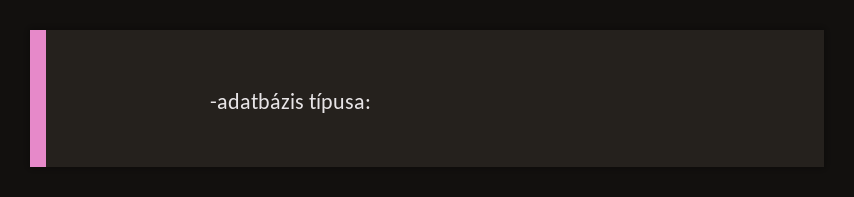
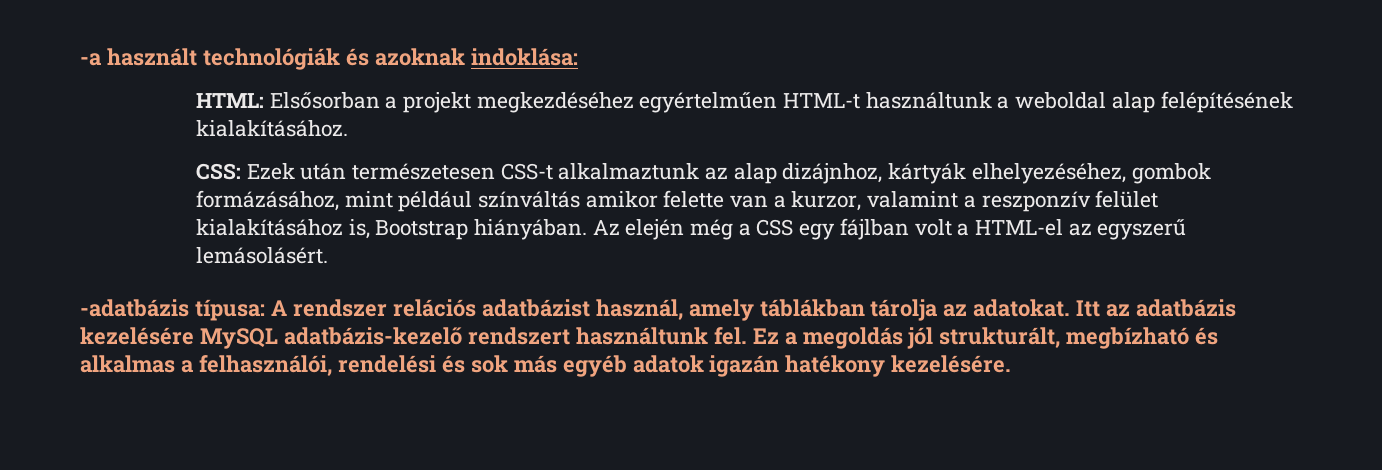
- -adatbázis típusa:
+ -a használt technológiák és azoknak indoklása:
+ HTML: Elsősorban a projekt megkezdéséhez egyértelműen HTML-t használtunk a weboldal alap felépítésének kialakításához.
+ CSS: Ezek után természetesen CSS-t alkalmaztunk az alap dizájnhoz, kártyák elhelyezéséhez, gombok formázásához, mint például színváltás amikor felette van a kurzor, valamint a reszponzív felület kialakításához is, Bootstrap hiányában. Az elején még a CSS egy fájlban volt a HTML-el az egyszerű lemásolásért.
+ -adatbázis típusa: A rendszer relációs adatbázist használ, amely táblákban tárolja az adatokat. Itt az adatbázis kezelésére MySQL adatbázis-kezelő rendszert használtunk fel. Ez a megoldás jól strukturált, megbízható és alkalmas a felhasználói, rendelési és sok más egyéb adatok igazán hatékony kezelésére.

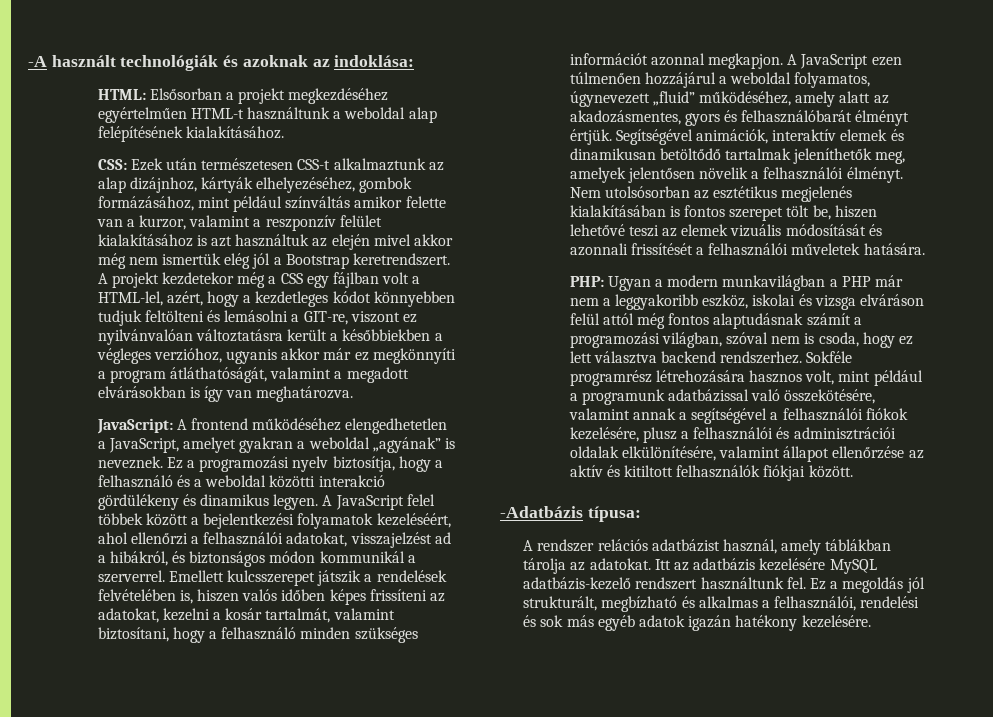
- -a használt technológiák és azoknak indoklása:
+ -A használt technológiák és azoknak az indoklása:
- CSS: Ezek után természetesen CSS-t alkalmaztunk az alap dizájnhoz, kártyák elhelyezéséhez, gombok formázásához, mint például színváltás amikor felette van a kurzor, valamint a reszponzív felület kialakításához is, Bootstrap hiányában. Az elején még a CSS egy fájlban volt a HTML-el az egyszerű lemásolásért.
- -adatbázis típusa: A rendszer relációs adatbázist használ, amely táblákban tárolja az adatokat.
+ CSS: Ezek után természetesen CSS-t alkalmaztunk az alap dizájnhoz, kártyák elhelyezéséhez, gombok formázásához, mint például színváltás amikor felette van a kurzor, valamint a reszponzív felület kialakításához is azt használtuk az elején mivel akkor még nem ismertük elég jól a Bootstrap keretrendszert. A projekt kezdetekor még a CSS egy fájlban volt a HTML-lel, azért, hogy a kezdetleges kódot könnyebben tudjuk feltölteni és lemásolni a GIT-re, viszont ez nyilvánvalóan változtatásra került a későbbiekben a végleges verzióhoz, ugyanis akkor már ez megkönnyíti a program átláthatóságát, valamint a megadott elvárásokban is így van meghatározva.
+ JavaScript: A frontend működéséhez elengedhetetlen a JavaScript, amelyet gyakran a weboldal „agyának” is neveznek. Ez a programozási nyelv biztosítja, hogy a felhasználó és a weboldal közötti interakció gördülékeny és dinamikus legyen. A JavaScript felel többek között a bejelentkezési folyamatok kezeléséért, ahol ellenőrzi a felhasználói adatokat, visszajelzést ad a hibákról, és biztonságos módon kommunikál a szerverrel. Emellett kulcsszerepet játszik a rendelések felvételében is, hiszen valós időben képes frissíteni az adatokat, kezelni a kosár tartalmát, valamint biztosítani, hogy a felhasználó minden szükséges információt azonnal megkapjon. A JavaScript ezen túlmenően hozzájárul a weboldal folyamatos, úgynevezett „fluid” működéséhez, amely alatt az akadozásmentes, gyors és felhasználóbarát élményt értjük. Segítségével animációk, interaktív elemek és dinamikusan betöltődő tartalmak jeleníthetők meg, amelyek jelentősen növelik a felhasználói élményt. Nem utolsósorban az esztétikus megjelenés kialakításában is fontos szerepet tölt be, hiszen lehetővé teszi az elemek vizuális módosítását és azonnali frissítését a felhasználói műveletek hatására.
+ PHP: Ugyan a modern munkavilágban a PHP már nem a leggyakoribb eszköz, iskolai és vizsga elváráson felül attól még fontos alaptudásnak számít a programozási világban, szóval nem is csoda, hogy ez lett választva backend rendszerhez. Sokféle programrész létrehozására hasznos volt, mint például a programunk adatbázissal való összekötésére, valamint annak a segítségével a felhasználói fiókok kezelésére, plusz a felhasználói és adminisztrációi oldalak elkülönítésére, valamint állapot ellenőrzése az aktív és kitiltott felhasználók fiókjai között.
+ -Adatbázis típusa:
+ A rendszer relációs adatbázist használ, amely táblákban tárolja az adatokat.

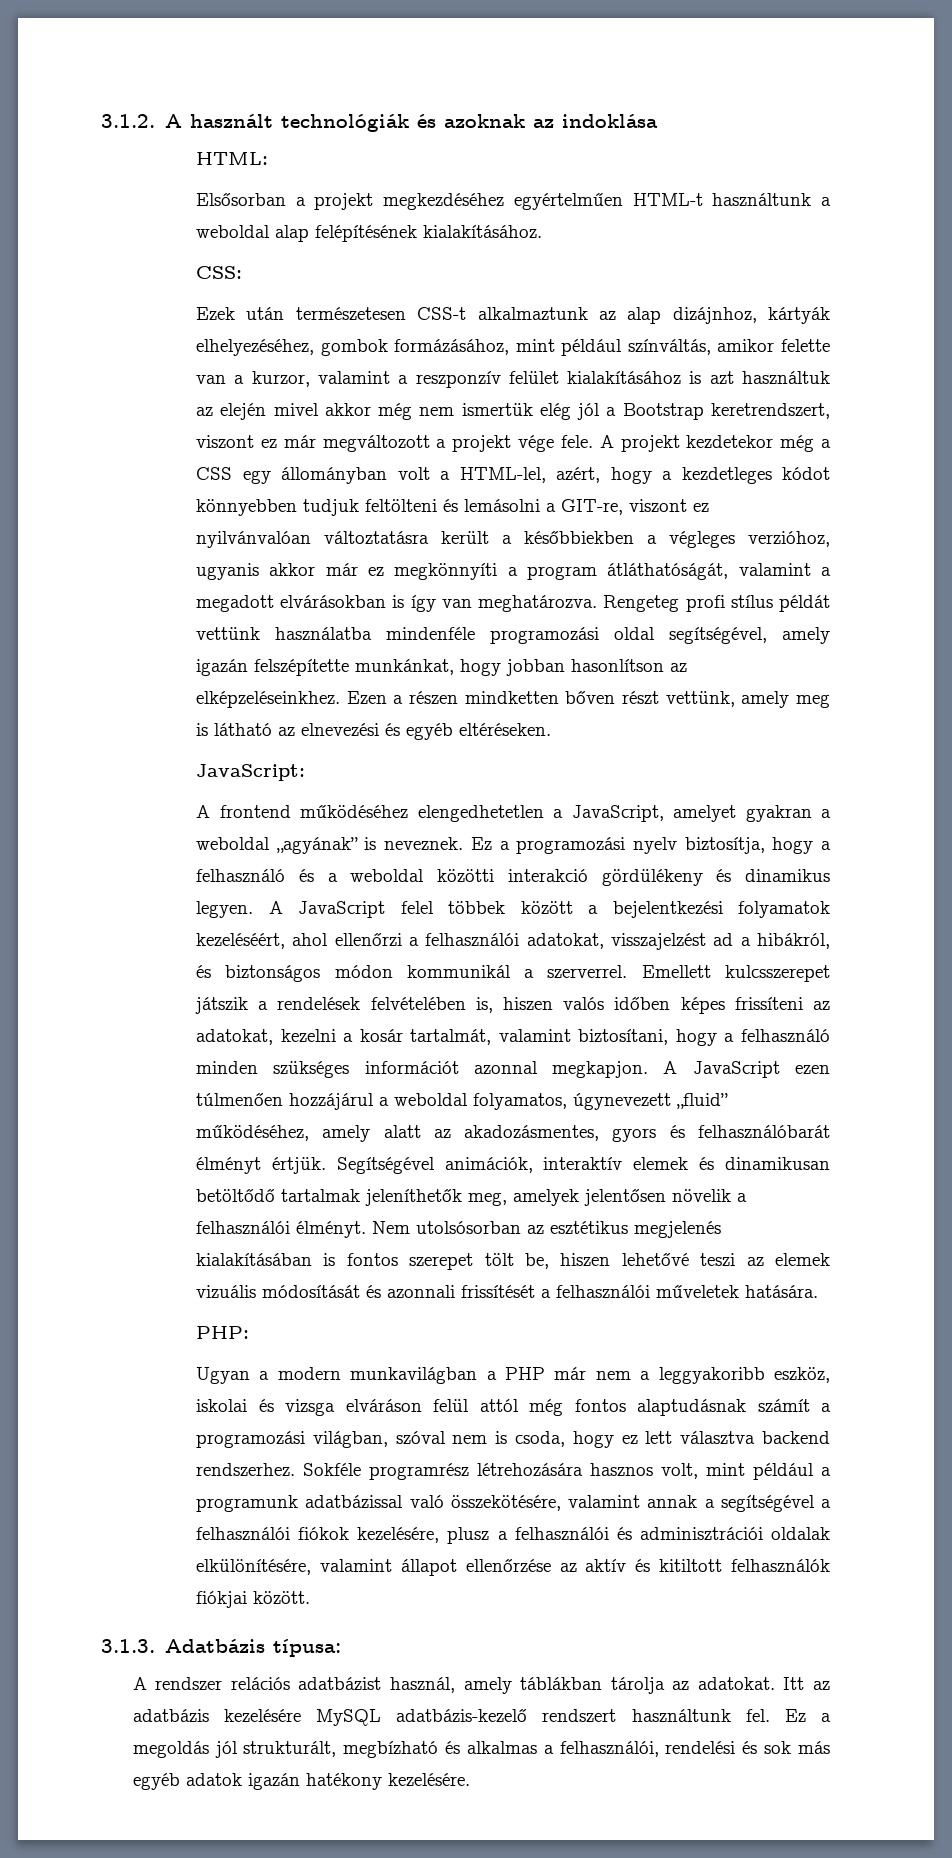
- -A használt technológiák és azoknak az indoklása:
+ 3.1.2. A használt technológiák és azoknak az indoklása
- HTML: Elsősorban a projekt megkezdéséhez egyértelműen HTML-t használtunk a weboldal alap felépítésének kialakításához.
+ HTML:
+ Elsősorban a projekt megkezdéséhez egyértelműen HTML-t használtunk a weboldal alap felépítésének kialakításához.
- CSS: Ezek után természetesen CSS-t alkalmaztunk az alap dizájnhoz, kártyák elhelyezéséhez, gombok formázásához, mint például színváltás amikor felette van a kurzor, valamint a reszponzív felület kialakításához is azt használtuk az elején mivel akkor még nem ismertük elég jól a Bootstrap keretrendszert.
+ CSS:
+ Ezek után természetesen CSS-t alkalmaztunk az alap dizájnhoz, kártyák elhelyezéséhez, gombok formázásához, mint például színváltás, amikor felette van a kurzor, valamint a reszponzív felület kialakításához is azt használtuk az elején mivel akkor még nem ismertük elég jól a Bootstrap keretrendszert, viszont ez már megváltozott a projekt vége fele.
- A projekt kezdetekor még a CSS egy fájlban volt a HTML-lel, azért, hogy a kezdetleges kódot könnyebben tudjuk feltölteni és lemásolni a GIT-re, viszont ez nyilvánvalóan változtatásra került a későbbiekben a végleges verzióhoz, ugyanis akkor már ez megkönnyíti a program átláthatóságát, valamint a megadott elvárásokban is így van meghatározva.
+ A projekt kezdetekor még a CSS egy állományban volt a HTML-lel, azért, hogy a kezdetleges kódot könnyebben tudjuk feltölteni és lemásolni a GIT-re, viszont ez nyilvánvalóan változtatásra került a későbbiekben a végleges verzióhoz, ugyanis akkor már ez megkönnyíti a program átláthatóságát, valamint a megadott elvárásokban is így van meghatározva. Rengeteg profi stílus példát vettünk használatba mindenféle programozási oldal segítségével, amely igazán felszépítette munkánkat, hogy jobban hasonlítson az elképzeléseinkhez. Ezen a részen mindketten bőven részt vettünk, amely meg is látható az elnevezési és egyéb eltéréseken.
- JavaScript: A frontend működéséhez elengedhetetlen a JavaScript, amelyet gyakran a weboldal „agyának” is neveznek.
+ JavaScript:
+ A frontend működéséhez elengedhetetlen a JavaScript, amelyet gyakran a weboldal „agyának” is neveznek.
- PHP: Ugyan a modern munkavilágban a PHP már nem a leggyakoribb eszköz, iskolai és vizsga elváráson felül attól még fontos alaptudásnak számít a programozási világban, szóval nem is csoda, hogy ez lett választva backend rendszerhez.
+ PHP:
+ Ugyan a modern munkavilágban a PHP már nem a leggyakoribb eszköz, iskolai és vizsga elváráson felül attól még fontos alaptudásnak számít a programozási világban, szóval nem is csoda, hogy ez lett választva backend rendszerhez.
- -Adatbázis típusa:
+ 3.1.3. Adatbázis típusa:

